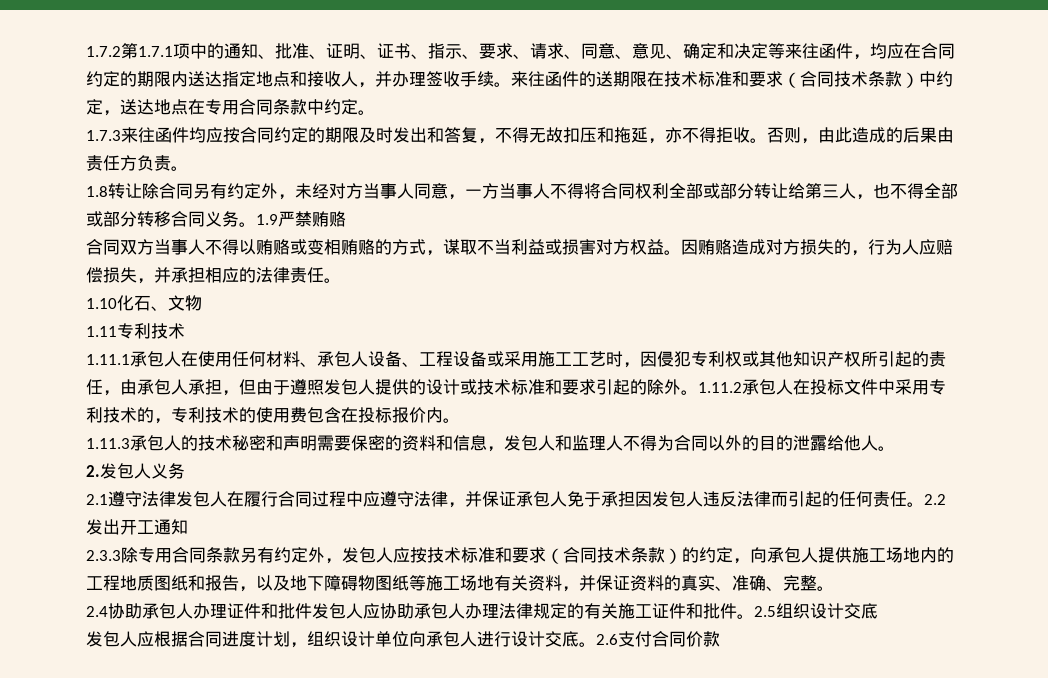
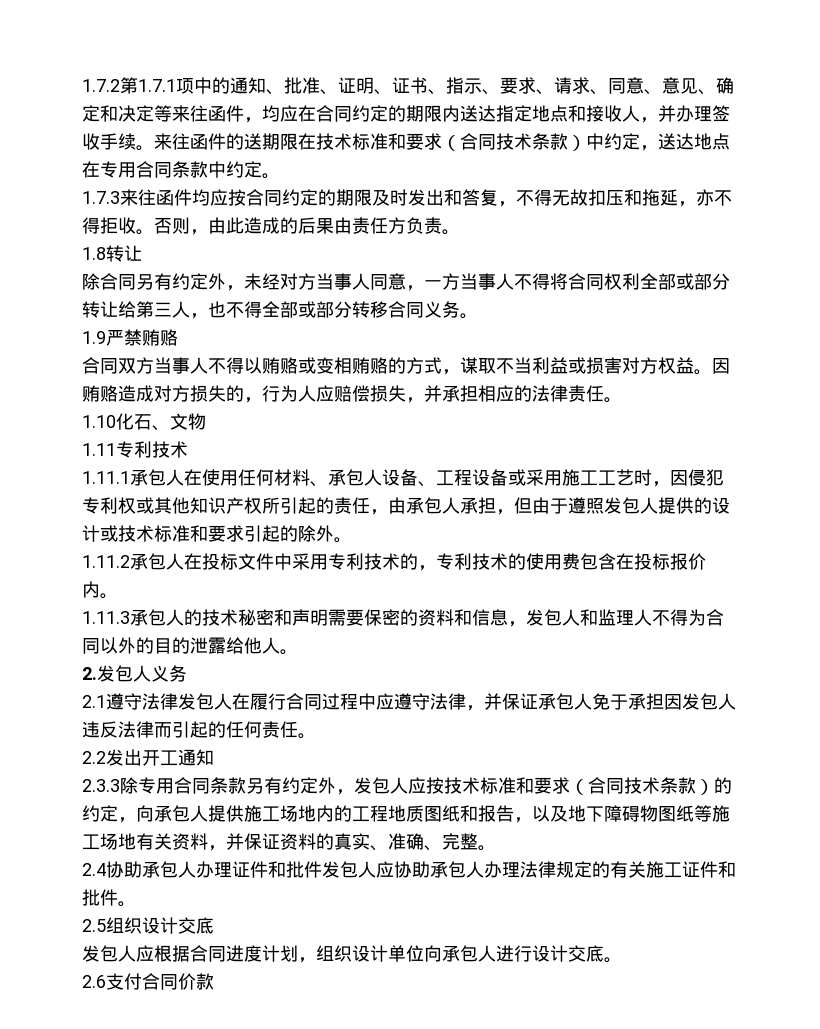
- 1.8转让除合同另有约定外，未经对方当事人同意，一方当事人不得将合同权利全部或部分转让给第三人，也不得全部或部分转移合同义务。1.9严禁贿赂
+ 1.8转让
+ 除合同另有约定外，未经对方当事人同意，一方当事人不得将合同权利全部或部分转让给第三人，也不得全部或部分转移合同义务。
+ 1.9严禁贿赂
- 1.11.1承包人在使用任何材料、承包人设备、工程设备或采用施工工艺时，因侵犯专利权或其他知识产权所引起的责任，由承包人承担，但由于遵照发包人提供的设计或技术标准和要求引起的除外。1.11.2承包人在投标文件中采用专利技术的，专利技术的使用费包含在投标报价内。
+ 1.11.1承包人在使用任何材料、承包人设备、工程设备或采用施工工艺时，因侵犯专利权或其他知识产权所引起的责任，由承包人承担，但由于遵照发包人提供的设计或技术标准和要求引起的除外。
+ 1.11.2承包人在投标文件中采用专利技术的，专利技术的使用费包含在投标报价内。
- 2.1遵守法律发包人在履行合同过程中应遵守法律，并保证承包人免于承担因发包人违反法律而引起的任何责任。2.2发出开工通知
+ 2.1遵守法律发包人在履行合同过程中应遵守法律，并保证承包人免于承担因发包人违反法律而引起的任何责任。
+ 2.2发出开工通知
- 2.4协助承包人办理证件和批件发包人应协助承包人办理法律规定的有关施工证件和批件。2.5组织设计交底
+ 2.4协助承包人办理证件和批件发包人应协助承包人办理法律规定的有关施工证件和批件。
+ 2.5组织设计交底
- 发包人应根据合同进度计划，组织设计单位向承包人进行设计交底。2.6支付合同价款
+ 发包人应根据合同进度计划，组织设计单位向承包人进行设计交底。
+ 2.6支付合同价款

